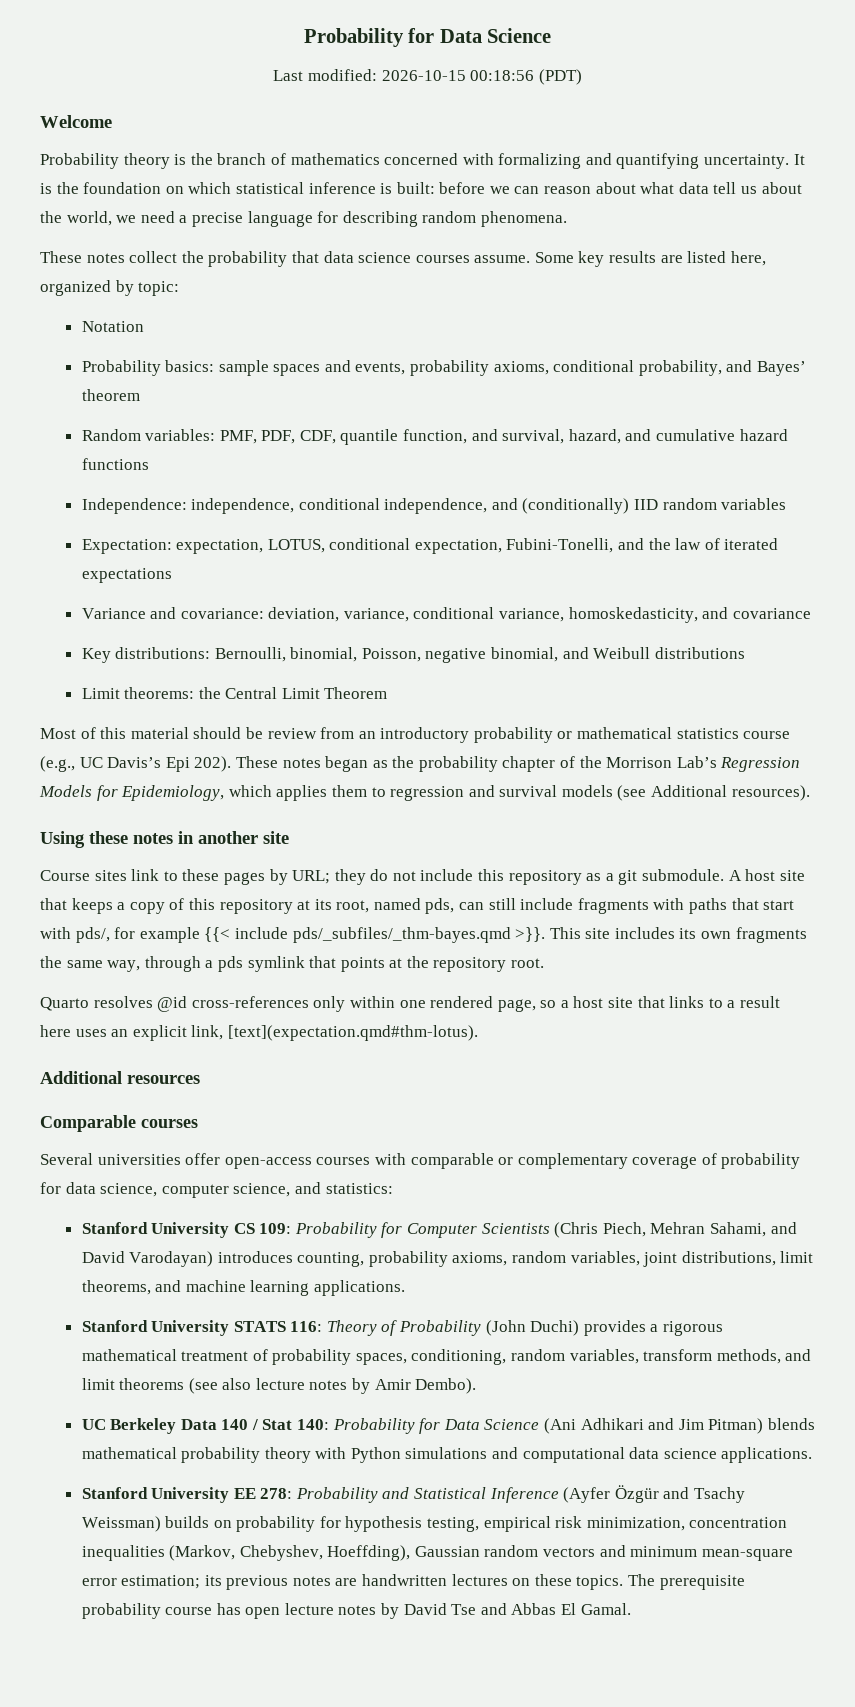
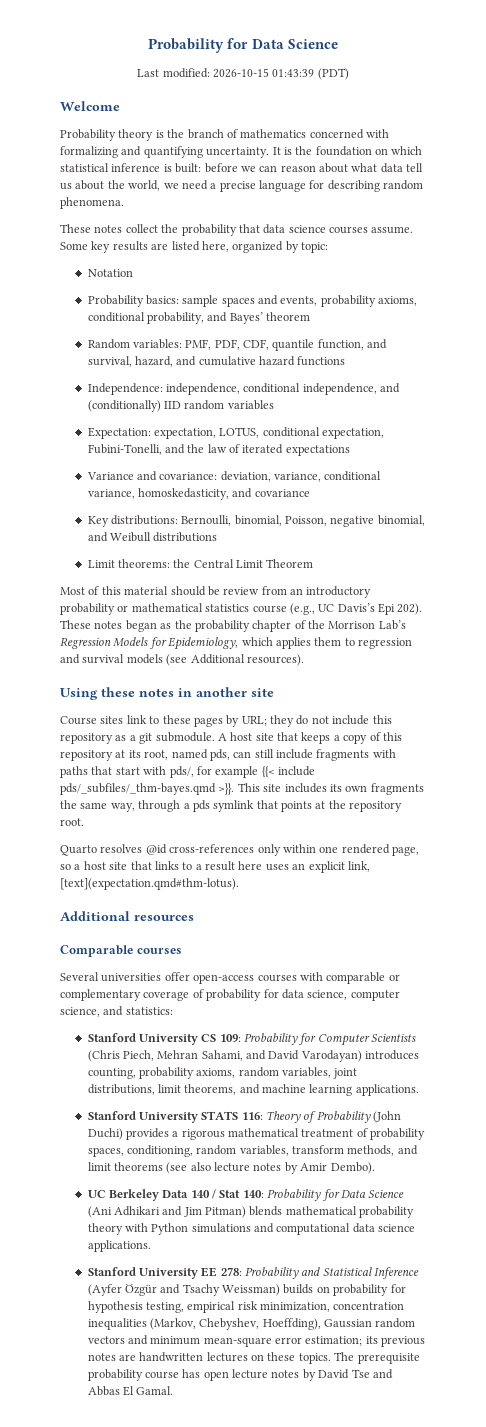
- Last modified: 2026-10-15 00:18:56 (PDT)
+ Last modified: 2026-10-15 01:43:39 (PDT)

